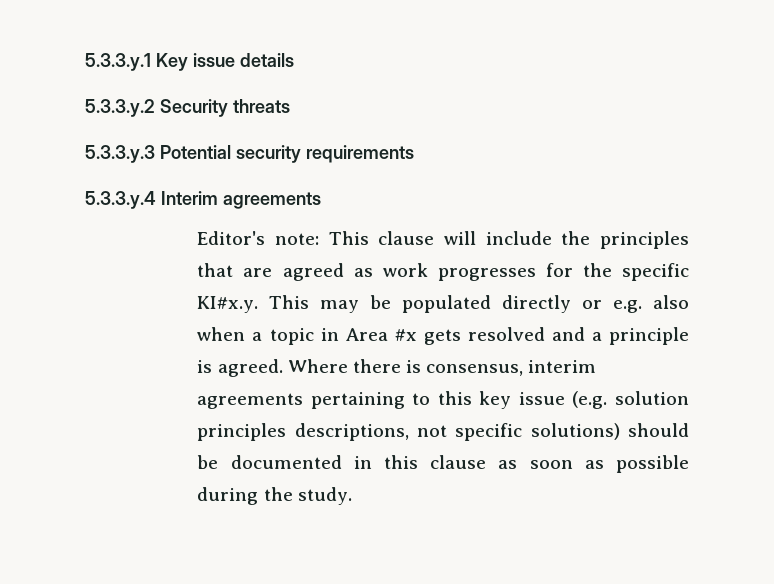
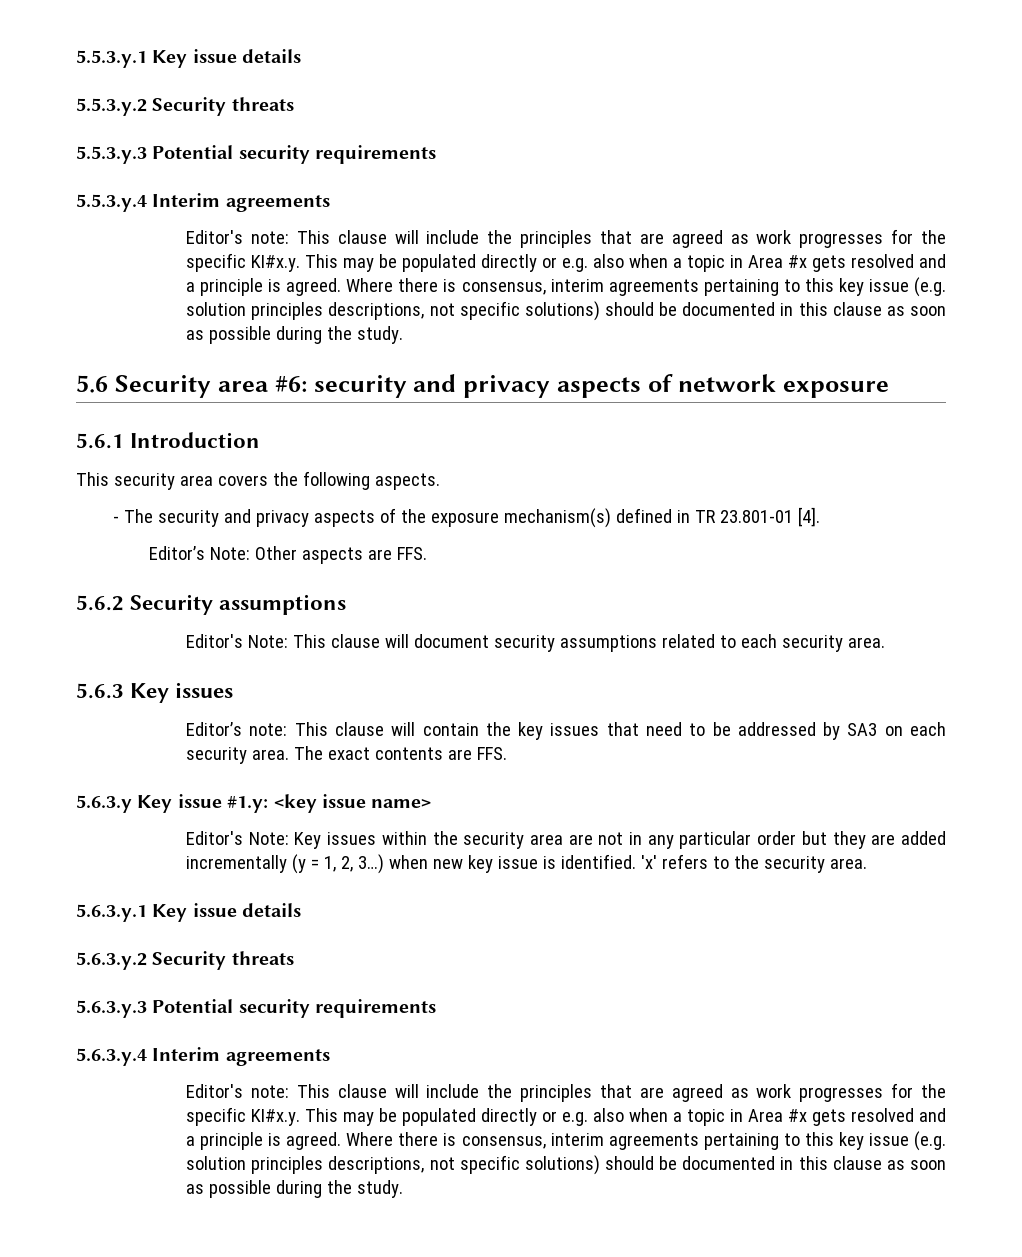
- 5.3.3.y.1 Key issue details
- 5.3.3.y.2 Security threats
- 5.3.3.y.3 Potential security requirements
- 5.3.3.y.4 Interim agreements
+ 5.5.3.y.1 Key issue details
+ 5.5.3.y.2 Security threats
+ 5.5.3.y.3 Potential security requirements
+ 5.5.3.y.4 Interim agreements
+ 5.6 Security area #6: security and privacy aspects of network exposure
+ 5.6.1 Introduction
+ This security area covers the following aspects.
+ - The security and privacy aspects of the exposure mechanism(s) defined in TR 23.801-01 [4].
+ Editor’s Note: Other aspects are FFS.
+ 5.6.2 Security assumptions
+ Editor's Note: This clause will document security assumptions related to each security area.
+ 5.6.3 Key issues
+ Editor’s note: This clause will contain the key issues that need to be addressed by SA3 on each security area. The exact contents are FFS.
+ 5.6.3.y Key issue #1.y: <key issue name>
+ Editor's Note: Key issues within the security area are not in any particular order but they are added incrementally (y = 1, 2, 3…) when new key issue is identified. 'x' refers to the security area.
+ 5.6.3.y.1 Key issue details
+ 5.6.3.y.2 Security threats
+ 5.6.3.y.3 Potential security requirements
+ 5.6.3.y.4 Interim agreements
+ Editor's note: This clause will include the principles that are agreed as work progresses for the specific KI#x.y. This may be populated directly or e.g. also when a topic in Area #x gets resolved and a principle is agreed. Where there is consensus, interim agreements pertaining to this key issue (e.g. solution principles descriptions, not specific solutions) should be documented in this clause as soon as possible during the study.

